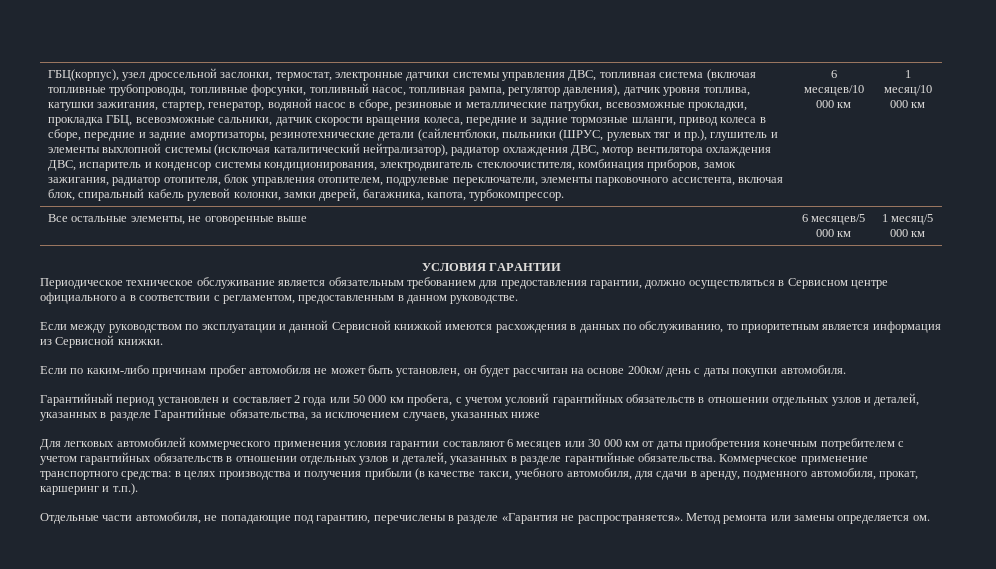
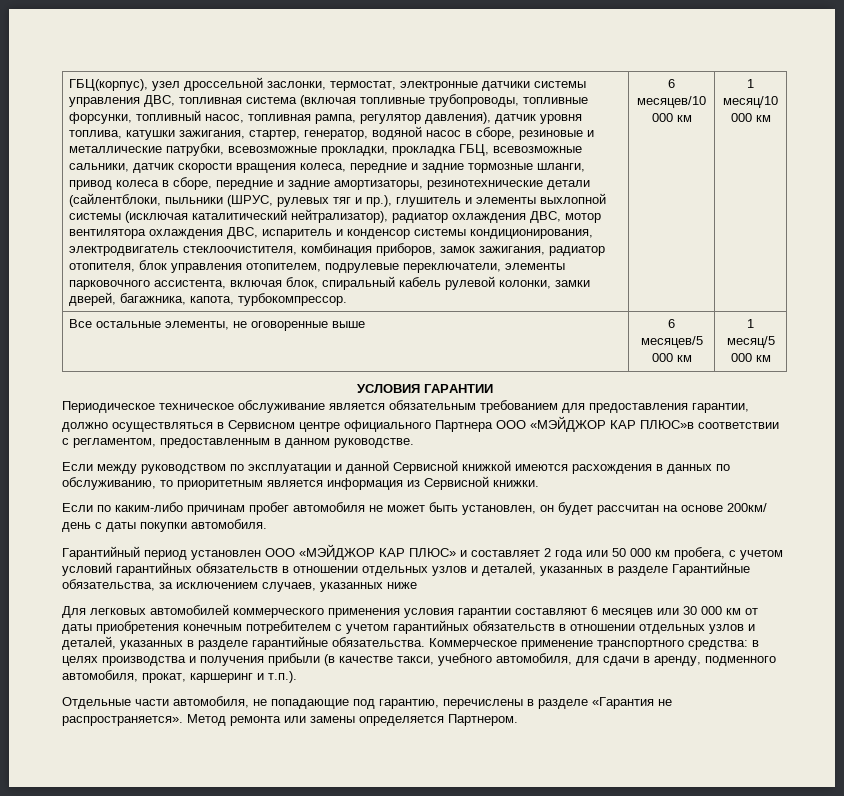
- Периодическое техническое обслуживание является обязательным требованием для предоставления гарантии, должно осуществляться в Сервисном центре официального а в соответствии с регламентом, предоставленным в данном руководстве.
+ Периодическое техническое обслуживание является обязательным требованием для предоставления гарантии, должно осуществляться в Сервисном центре официального Партнера ООО «МЭЙДЖОР КАР ПЛЮС»в соответствии с регламентом, предоставленным в данном руководстве.
- Гарантийный период установлен и составляет 2 года или 50 000 км пробега, с учетом условий гарантийных обязательств в отношении отдельных узлов и деталей, указанных в разделе Гарантийные обязательства, за исключением случаев, указанных ниже
+ Гарантийный период установлен ООО «МЭЙДЖОР КАР ПЛЮС» и составляет 2 года или 50 000 км пробега, с учетом условий гарантийных обязательств в отношении отдельных узлов и деталей, указанных в разделе Гарантийные обязательства, за исключением случаев, указанных ниже
- Метод ремонта или замены определяется ом.
+ Метод ремонта или замены определяется Партнером.

